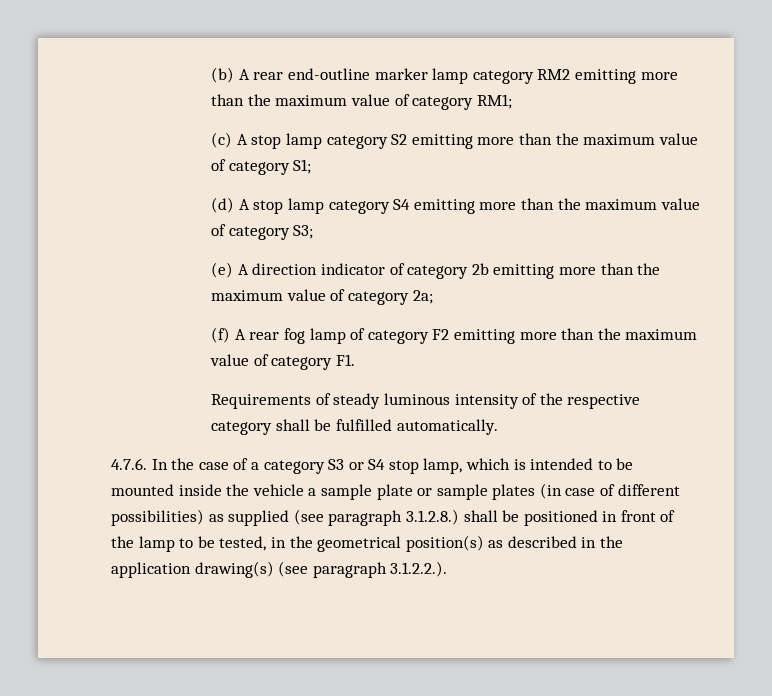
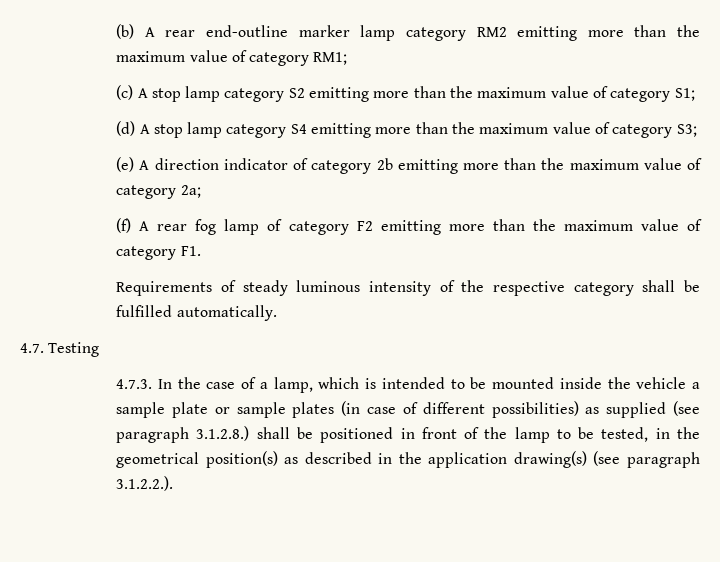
- 4.7.6. In the case of a category S3 or S4 stop lamp, which is intended to be mounted inside the vehicle a sample plate or sample plates (in case of different possibilities) as supplied (see paragraph 3.1.2.8.) shall be positioned in front of the lamp to be tested, in the geometrical position(s) as described in the application drawing(s) (see paragraph 3.1.2.2.).
+ 4.7. Testing
+ 4.7.3. In the case of a lamp, which is intended to be mounted inside the vehicle a sample plate or sample plates (in case of different possibilities) as supplied (see paragraph 3.1.2.8.) shall be positioned in front of the lamp to be tested, in the geometrical position(s) as described in the application drawing(s) (see paragraph 3.1.2.2.).

